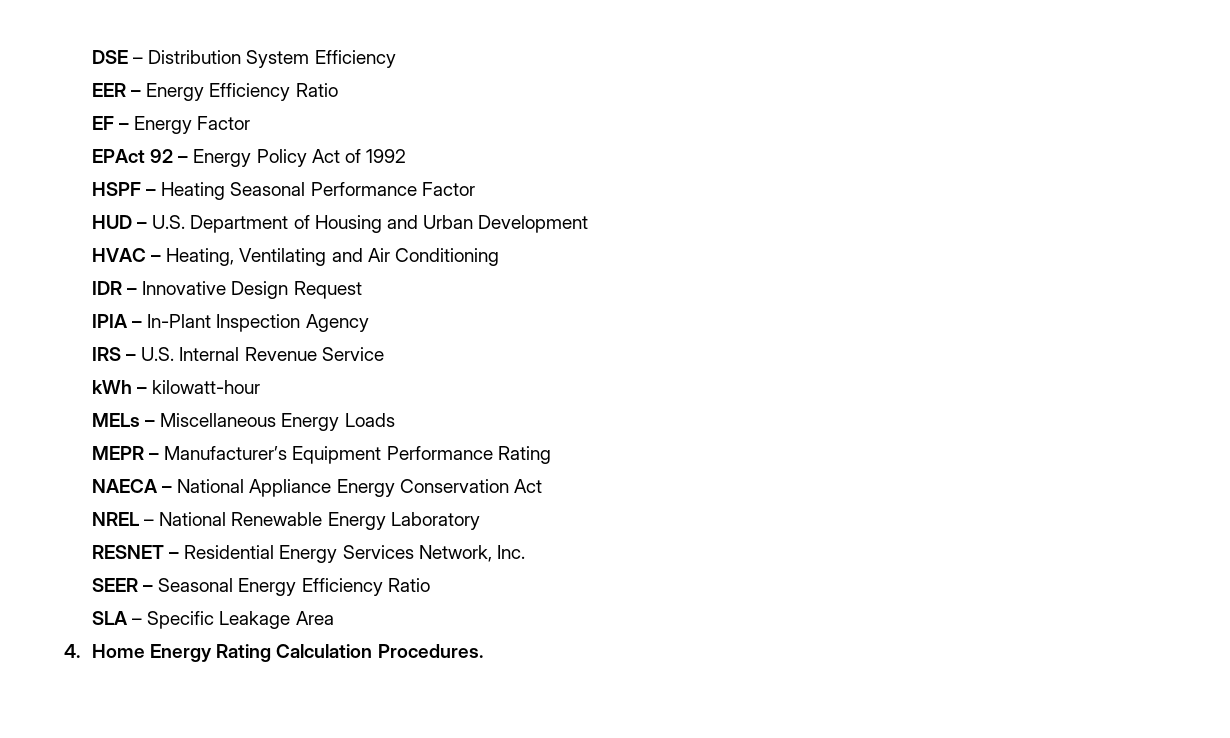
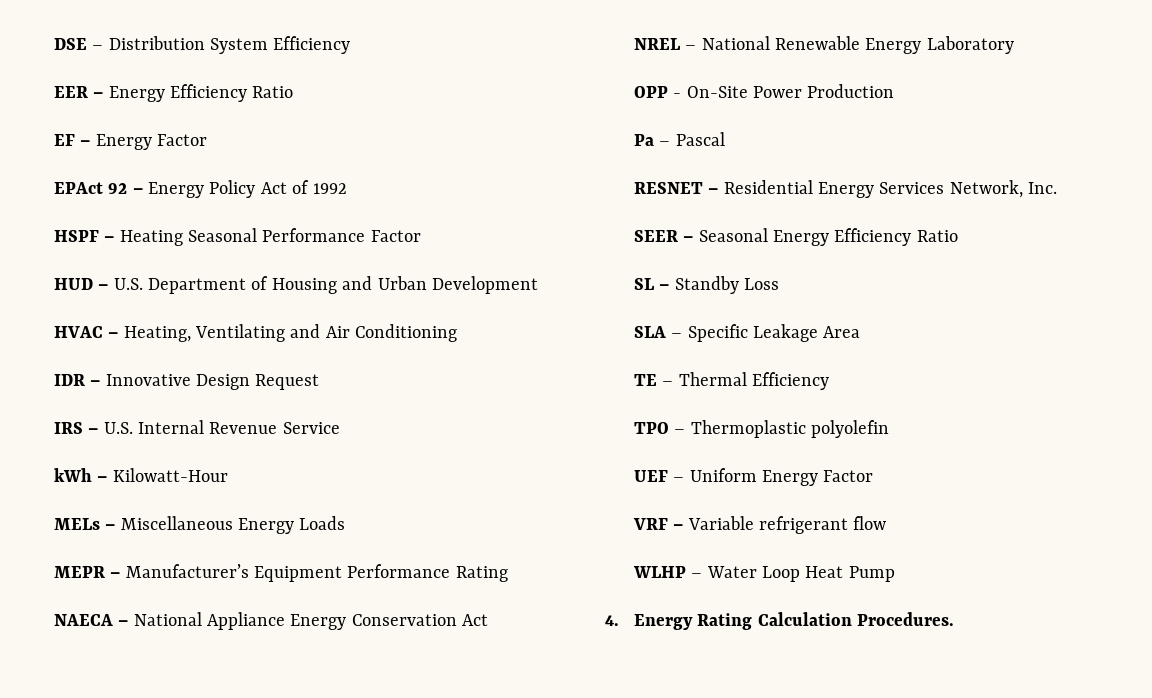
- IPIA – In-Plant Inspection Agency
- kWh – kilowatt-hour
+ kWh – Kilowatt-Hour
+ OPP - On-Site Power Production
+ Pa – Pascal
+ SL – Standby Loss
+ TE – Thermal Efficiency
+ TPO – Thermoplastic polyolefin
+ UEF – Uniform Energy Factor
+ VRF – Variable refrigerant flow
+ WLHP – Water Loop Heat Pump
- 4. Home Energy Rating Calculation Procedures.
+ 4. Energy Rating Calculation Procedures.

